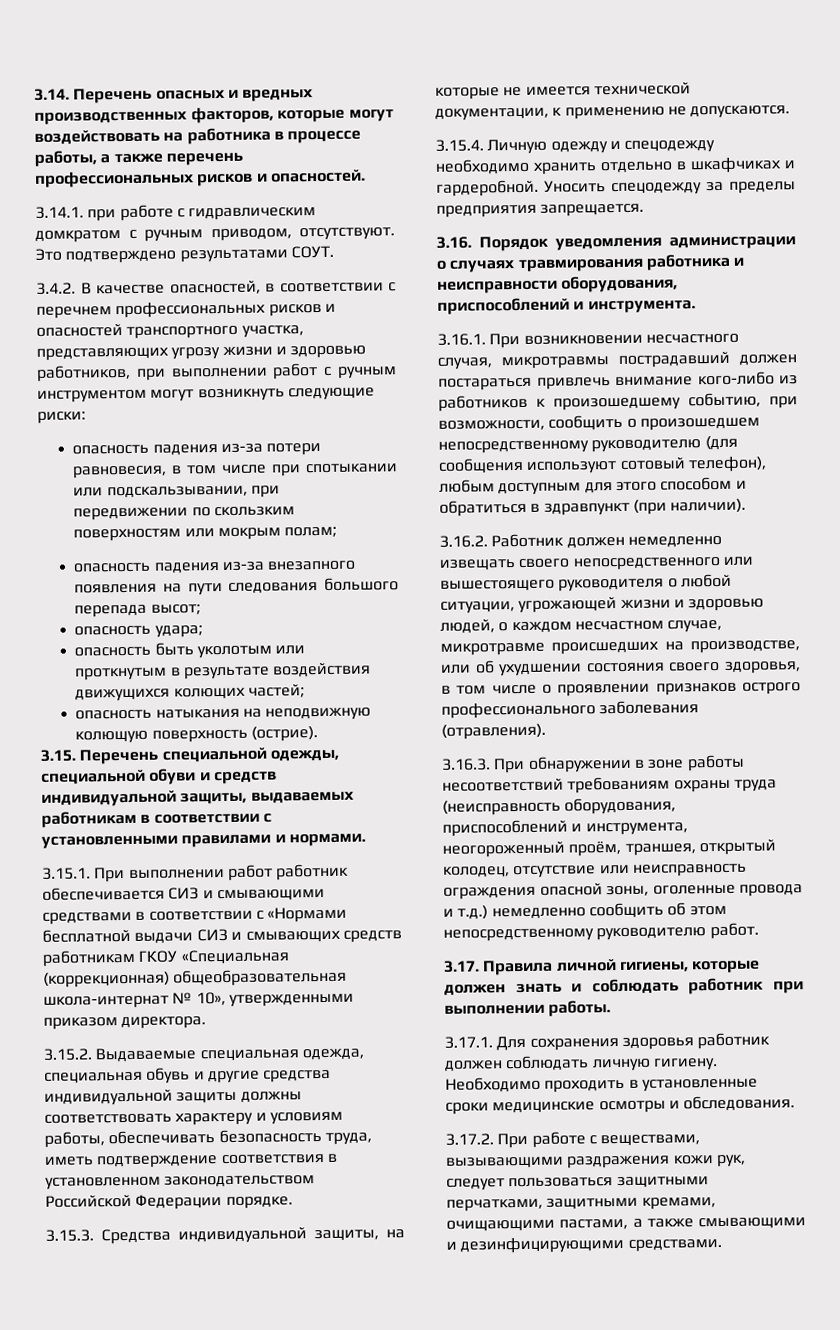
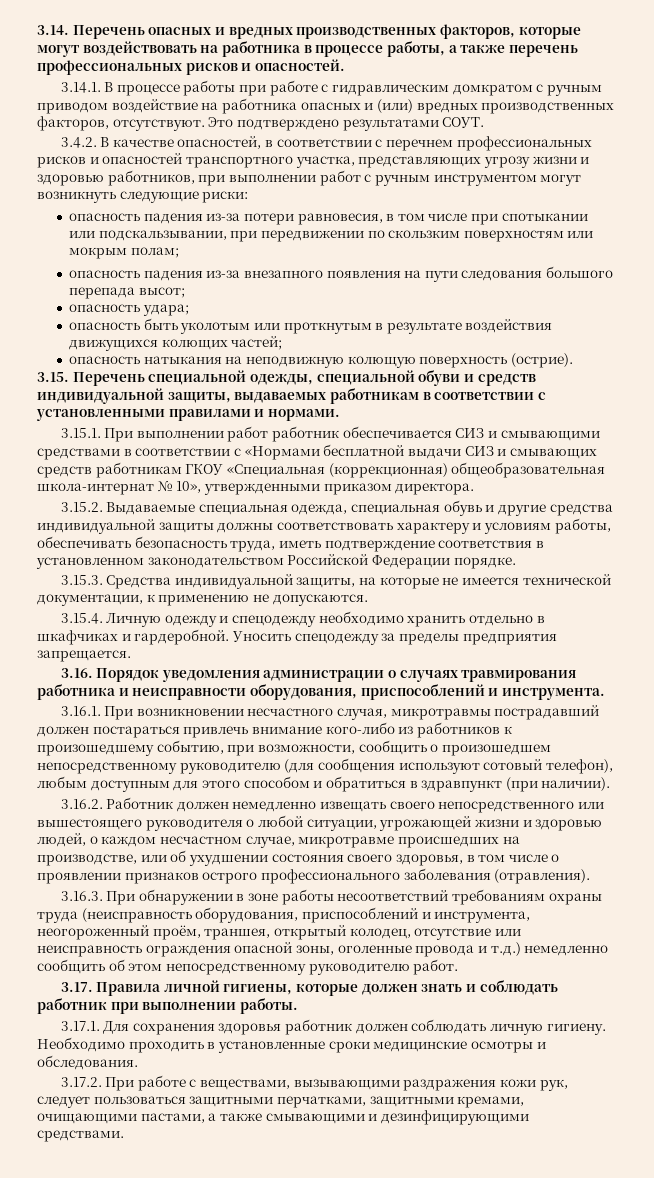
- 3.14.1. при работе с гидравлическим домкратом с ручным приводом, отсутствуют.
+ 3.14.1. В процессе работы при работе с гидравлическим домкратом с ручным приводом воздействие на работника опасных и (или) вредных производственных факторов, отсутствуют.

